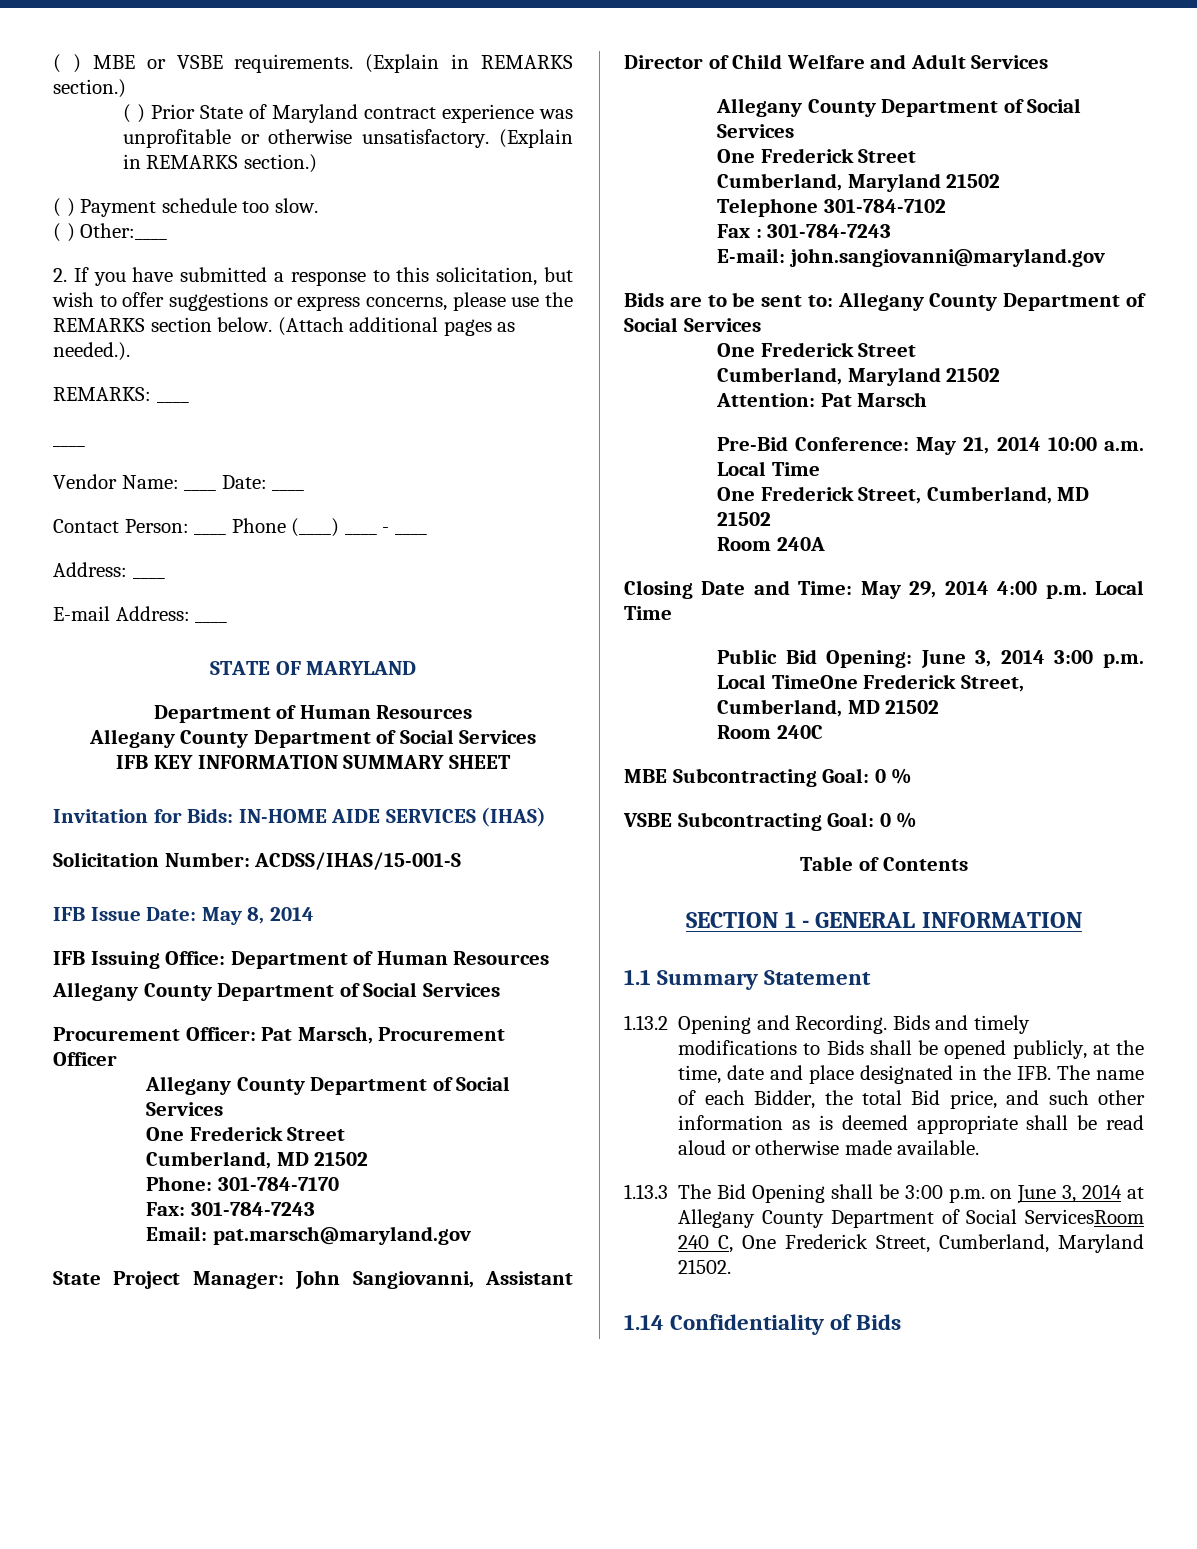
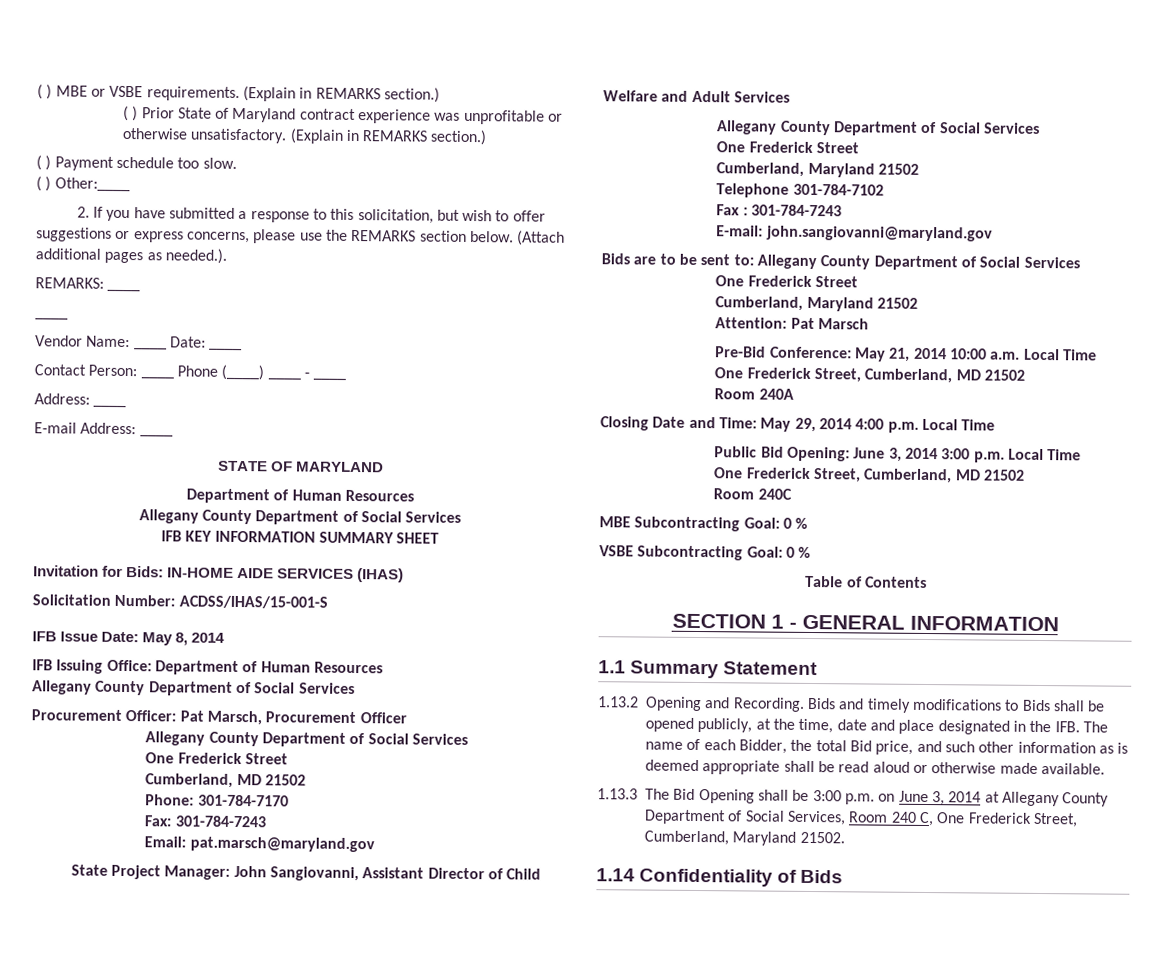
- Public Bid Opening: June 3, 2014 3:00 p.m. Local TimeOne Frederick Street, Cumberland, MD 21502
+ Public Bid Opening: June 3, 2014 3:00 p.m. Local Time
+ One Frederick Street, Cumberland, MD 21502
- 1.13.3 The Bid Opening shall be 3:00 p.m. on June 3, 2014 at Allegany County Department of Social ServicesRoom 240 C, One Frederick Street, Cumberland, Maryland 21502.
+ 1.13.3 The Bid Opening shall be 3:00 p.m. on June 3, 2014 at Allegany County Department of Social Services, Room 240 C, One Frederick Street, Cumberland, Maryland 21502.

